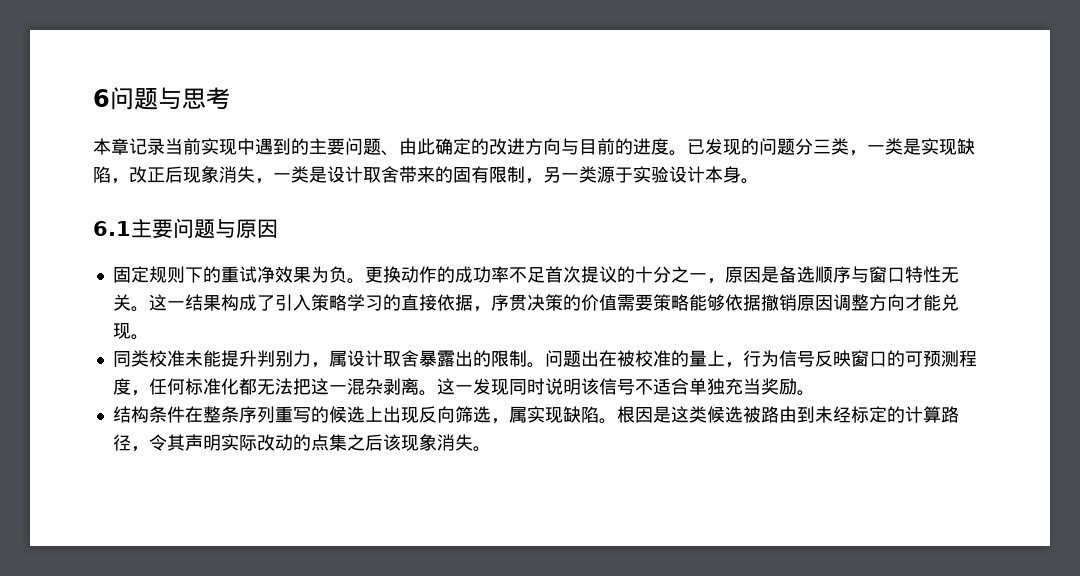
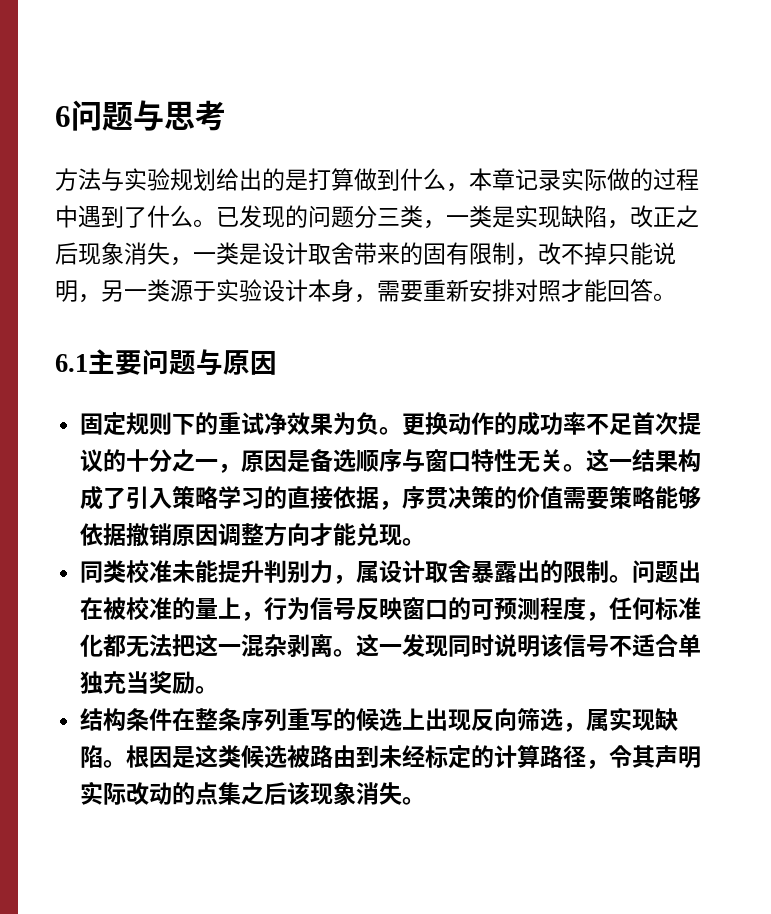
- 本章记录当前实现中遇到的主要问题、由此确定的改进方向与目前的进度。
+ 方法与实验规划给出的是打算做到什么，本章记录实际做的过程中遇到了什么。
- 已发现的问题分三类，一类是实现缺陷，改正后现象消失，一类是设计取舍带来的固有限制，另一类源于实验设计本身。
+ 已发现的问题分三类，一类是实现缺陷，改正之后现象消失，一类是设计取舍带来的固有限制，改不掉只能说明，另一类源于实验设计本身，需要重新安排对照才能回答。

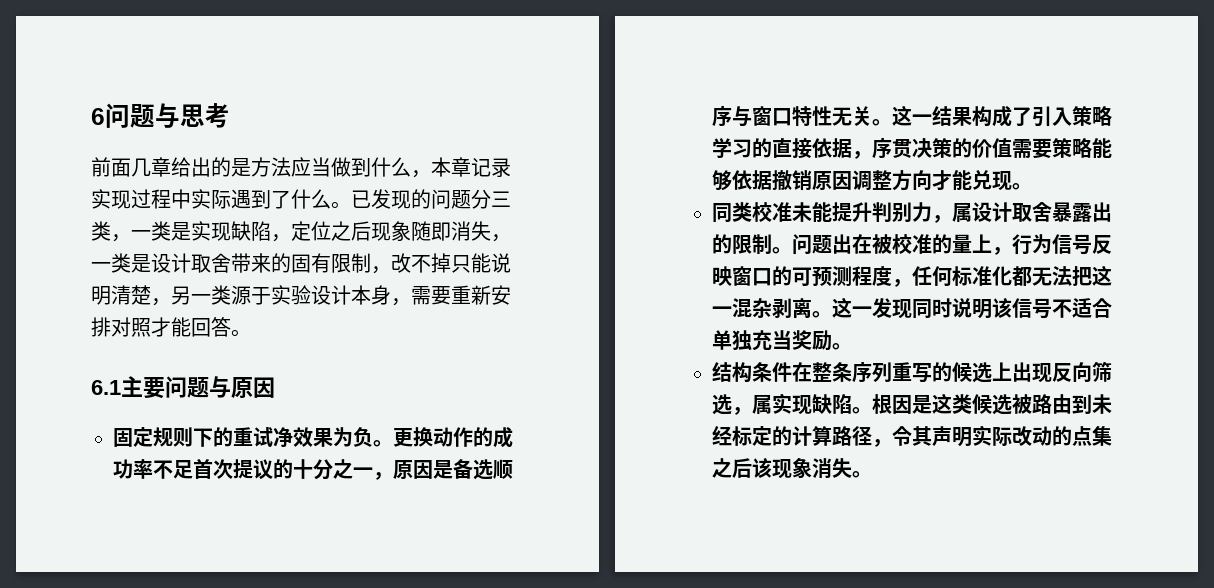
- 方法与实验规划给出的是打算做到什么，本章记录实际做的过程中遇到了什么。
+ 前面几章给出的是方法应当做到什么，本章记录实现过程中实际遇到了什么。
- 已发现的问题分三类，一类是实现缺陷，改正之后现象消失，一类是设计取舍带来的固有限制，改不掉只能说明，另一类源于实验设计本身，需要重新安排对照才能回答。
+ 已发现的问题分三类，一类是实现缺陷，定位之后现象随即消失，一类是设计取舍带来的固有限制，改不掉只能说明清楚，另一类源于实验设计本身，需要重新安排对照才能回答。

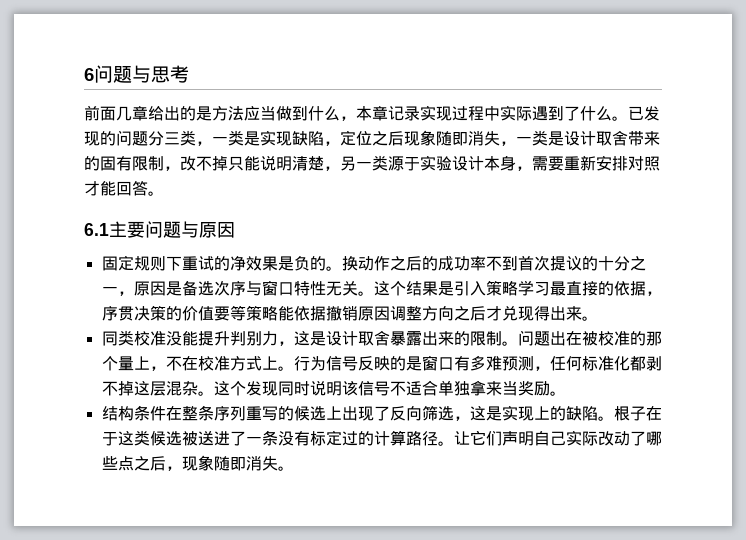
- 固定规则下的重试净效果为负。更换动作的成功率不足首次提议的十分之一，原因是备选顺序与窗口特性无关。
+ 固定规则下重试的净效果是负的。换动作之后的成功率不到首次提议的十分之一，原因是备选次序与窗口特性无关。
- 这一结果构成了引入策略学习的直接依据，序贯决策的价值需要策略能够依据撤销原因调整方向才能兑现。
+ 这个结果是引入策略学习最直接的依据，序贯决策的价值要等策略能依据撤销原因调整方向之后才兑现得出来。
- 同类校准未能提升判别力，属设计取舍暴露出的限制。
+ 同类校准没能提升判别力，这是设计取舍暴露出来的限制。
- 问题出在被校准的量上，行为信号反映窗口的可预测程度，任何标准化都无法把这一混杂剥离。这一发现同时说明该信号不适合单独充当奖励。
+ 问题出在被校准的那个量上，不在校准方式上。行为信号反映的是窗口有多难预测，任何标准化都剥不掉这层混杂。这个发现同时说明该信号不适合单独拿来当奖励。
- 结构条件在整条序列重写的候选上出现反向筛选，属实现缺陷。
+ 结构条件在整条序列重写的候选上出现了反向筛选，这是实现上的缺陷。
- 根因是这类候选被路由到未经标定的计算路径，令其声明实际改动的点集之后该现象消失。
+ 根子在于这类候选被送进了一条没有标定过的计算路径。让它们声明自己实际改动了哪些点之后，现象随即消失。

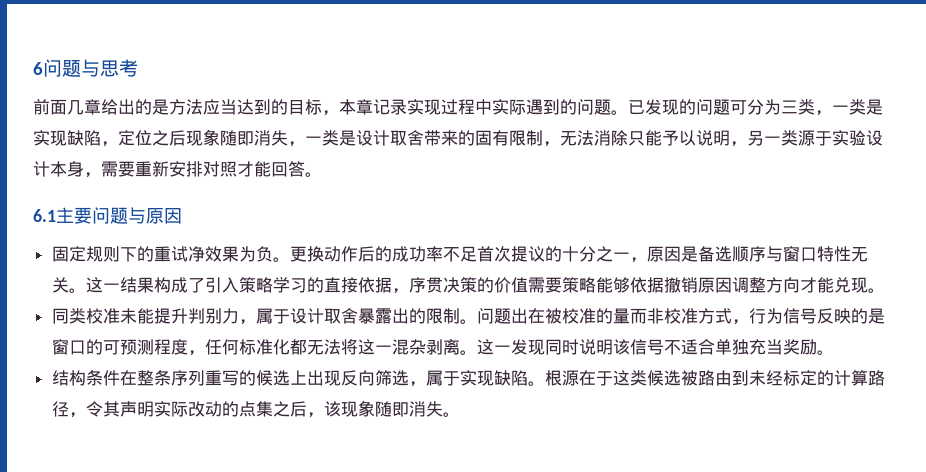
- 前面几章给出的是方法应当做到什么，本章记录实现过程中实际遇到了什么。
+ 前面几章给出的是方法应当达到的目标，本章记录实现过程中实际遇到的问题。
- 已发现的问题分三类，一类是实现缺陷，定位之后现象随即消失，一类是设计取舍带来的固有限制，改不掉只能说明清楚，另一类源于实验设计本身，需要重新安排对照才能回答。
+ 已发现的问题可分为三类，一类是实现缺陷，定位之后现象随即消失，一类是设计取舍带来的固有限制，无法消除只能予以说明，另一类源于实验设计本身，需要重新安排对照才能回答。
- 固定规则下重试的净效果是负的。换动作之后的成功率不到首次提议的十分之一，原因是备选次序与窗口特性无关。
+ 固定规则下的重试净效果为负。更换动作后的成功率不足首次提议的十分之一，原因是备选顺序与窗口特性无关。
- 这个结果是引入策略学习最直接的依据，序贯决策的价值要等策略能依据撤销原因调整方向之后才兑现得出来。
+ 这一结果构成了引入策略学习的直接依据，序贯决策的价值需要策略能够依据撤销原因调整方向才能兑现。
- 同类校准没能提升判别力，这是设计取舍暴露出来的限制。
+ 同类校准未能提升判别力，属于设计取舍暴露出的限制。
- 问题出在被校准的那个量上，不在校准方式上。行为信号反映的是窗口有多难预测，任何标准化都剥不掉这层混杂。这个发现同时说明该信号不适合单独拿来当奖励。
+ 问题出在被校准的量而非校准方式，行为信号反映的是窗口的可预测程度，任何标准化都无法将这一混杂剥离。这一发现同时说明该信号不适合单独充当奖励。
- 结构条件在整条序列重写的候选上出现了反向筛选，这是实现上的缺陷。
+ 结构条件在整条序列重写的候选上出现反向筛选，属于实现缺陷。
- 根子在于这类候选被送进了一条没有标定过的计算路径。让它们声明自己实际改动了哪些点之后，现象随即消失。
+ 根源在于这类候选被路由到未经标定的计算路径，令其声明实际改动的点集之后，该现象随即消失。

